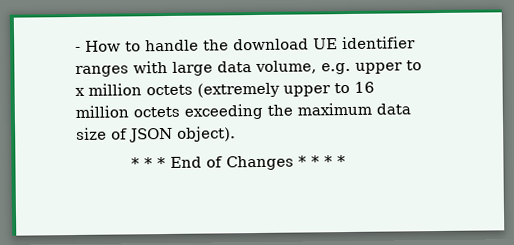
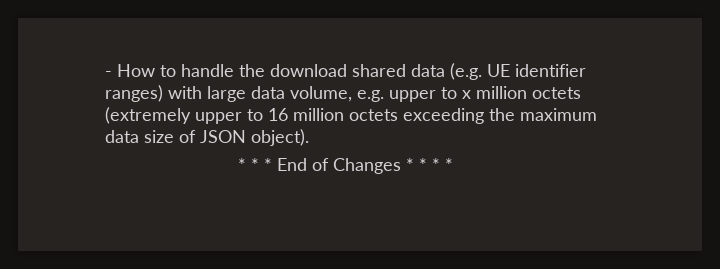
- - How to handle the download UE identifier ranges with large data volume, e.g. upper to x million octets (extremely upper to 16 million octets exceeding the maximum data size of JSON object).
+ - How to handle the download shared data (e.g. UE identifier ranges) with large data volume, e.g. upper to x million octets (extremely upper to 16 million octets exceeding the maximum data size of JSON object).

